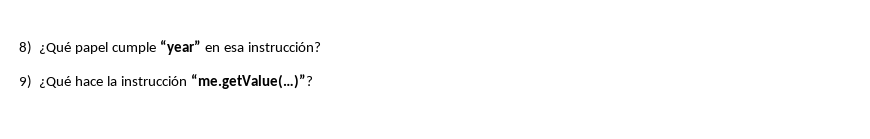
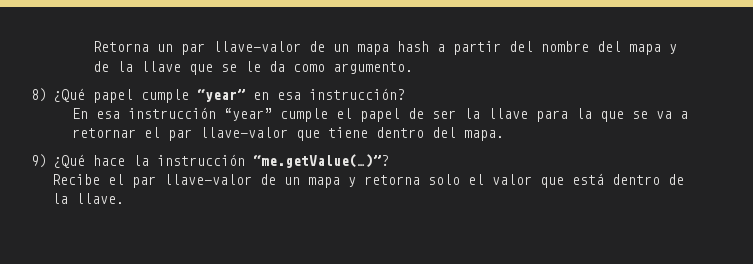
+ Retorna un par llave-valor de un mapa hash a partir del nombre del mapa y de la llave que se le da como argumento.
+ En esa instrucción “year” cumple el papel de ser la llave para la que se va a retornar el par llave-valor que tiene dentro del mapa.
+ Recibe el par llave-valor de un mapa y retorna solo el valor que está dentro de la llave.

